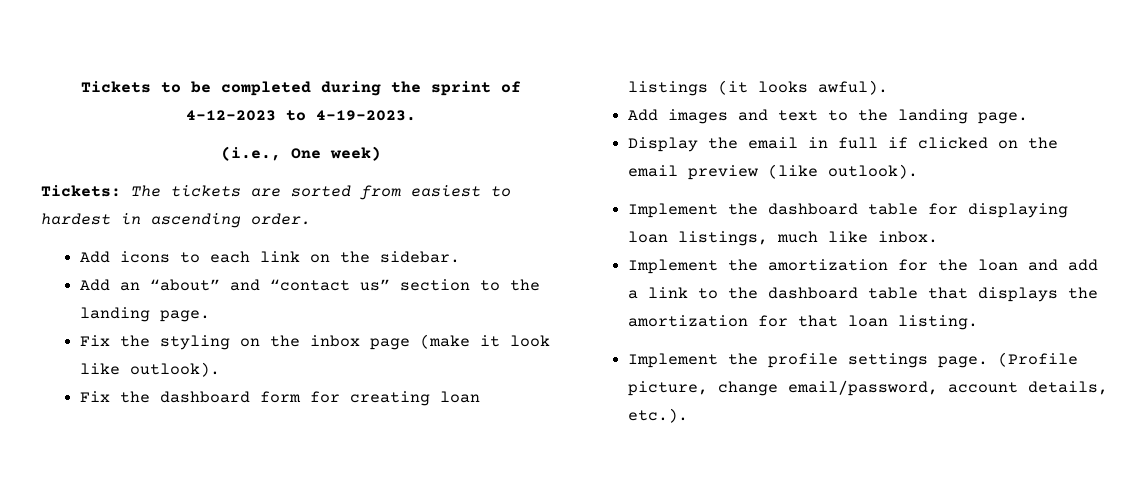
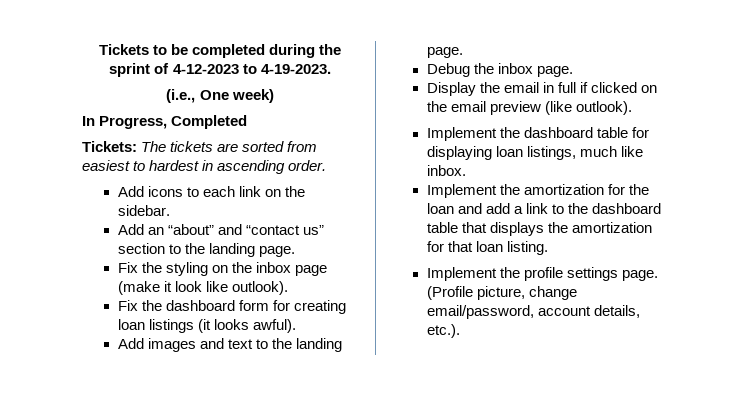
+ In Progress, Completed
+ Debug the inbox page.

